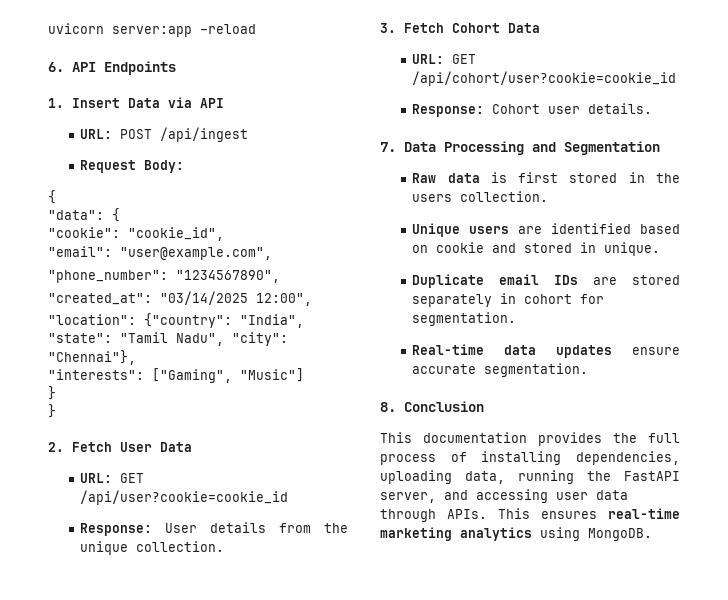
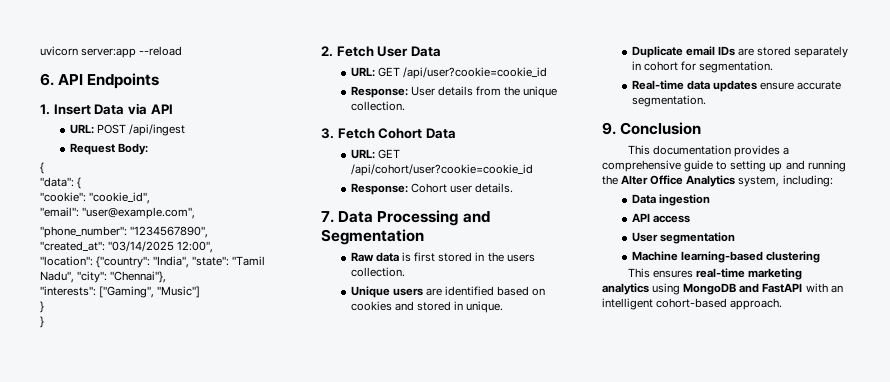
- uvicorn server:app –reload
+ uvicorn server:app --reload
- Unique users are identified based on cookie and stored in unique.
+ Unique users are identified based on cookies and stored in unique.
- 8. Conclusion
+ 9. Conclusion
- This documentation provides the full process of installing dependencies, uploading data, running the FastAPI server, and accessing user data through APIs. This ensures real-time marketing analytics using MongoDB.
+ This documentation provides a comprehensive guide to setting up and running the Alter Office Analytics system, including:
+ Data ingestion
+ API access
+ User segmentation
+ Machine learning-based clustering
+ This ensures real-time marketing analytics using MongoDB and FastAPI with an intelligent cohort-based approach.

